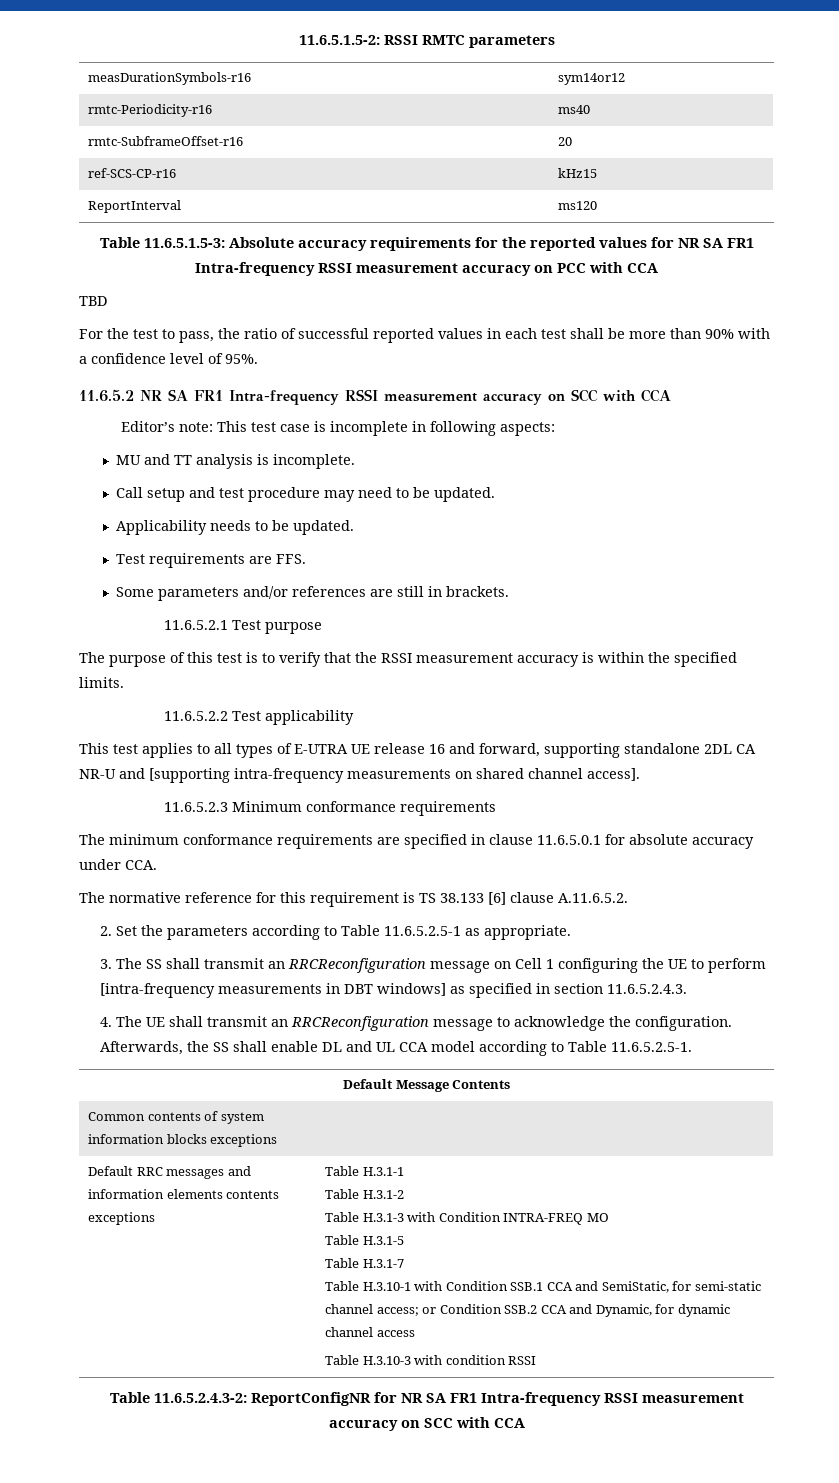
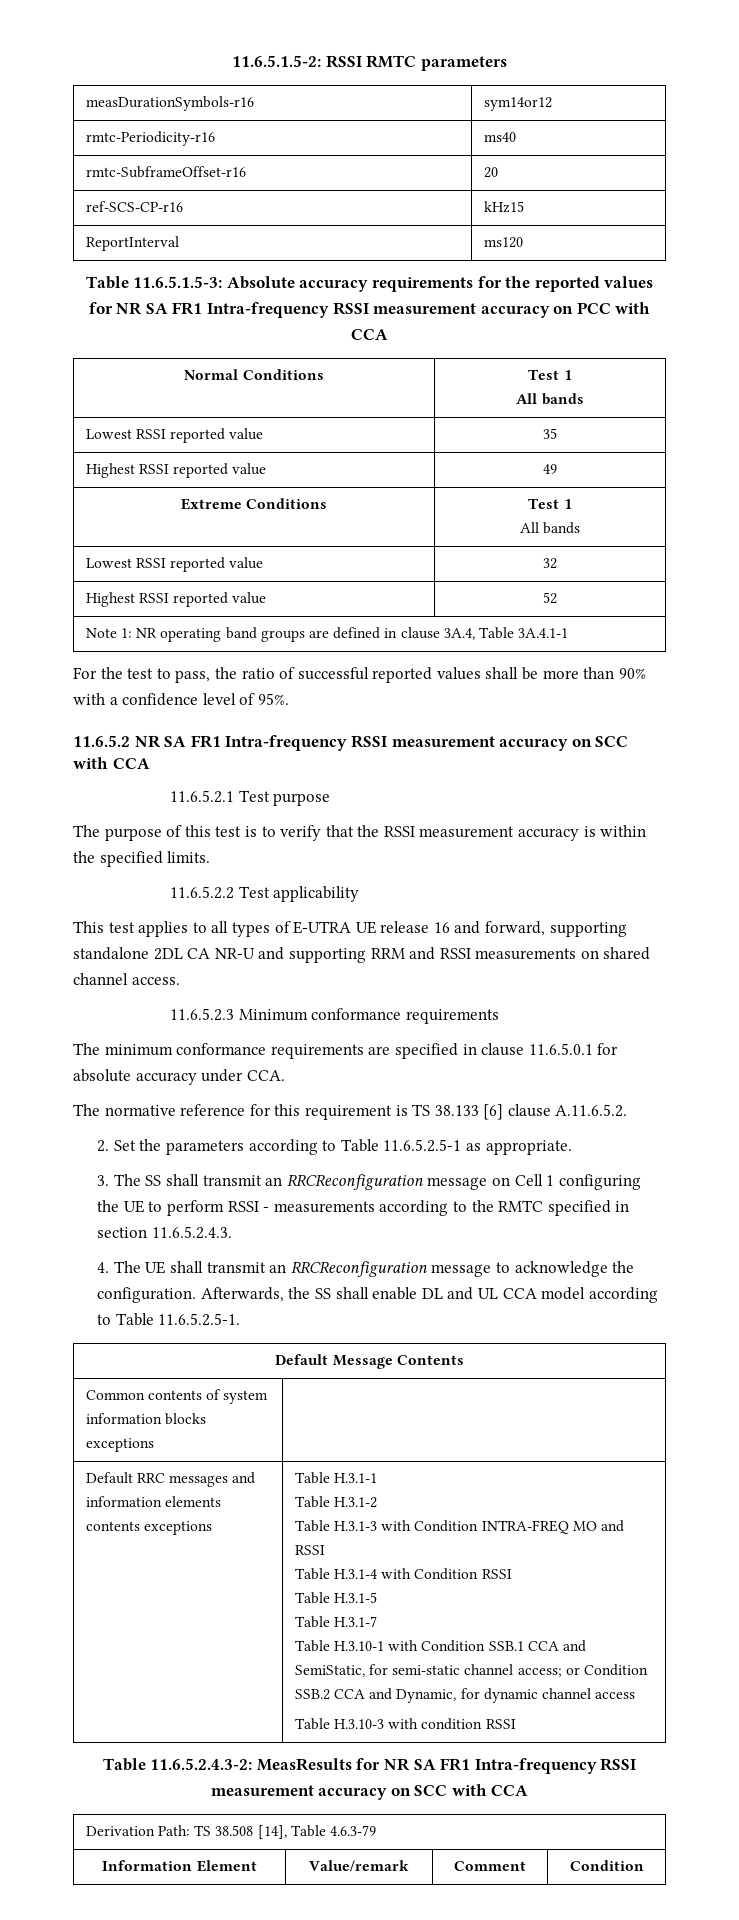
- TBD
+ Normal Conditions | Test 1
+ All bands
+ Lowest RSSI reported value | 35
+ Highest RSSI reported value | 49
+ Extreme Conditions | Test 1
+ All bands
+ Lowest RSSI reported value | 32
+ Highest RSSI reported value | 52
+ Note 1: NR operating band groups are defined in clause 3A.4, Table 3A.4.1-1
- For the test to pass, the ratio of successful reported values in each test shall be more than 90% with a confidence level of 95%.
+ For the test to pass, the ratio of successful reported values shall be more than 90% with a confidence level of 95%.
- Editor’s note: This test case is incomplete in following aspects:
- MU and TT analysis is incomplete.
- Call setup and test procedure may need to be updated.
- Applicability needs to be updated.
- Test requirements are FFS.
- Some parameters and/or references are still in brackets.
- This test applies to all types of E-UTRA UE release 16 and forward, supporting standalone 2DL CA NR-U and [supporting intra-frequency measurements on shared channel access].
+ This test applies to all types of E-UTRA UE release 16 and forward, supporting standalone 2DL CA NR-U and supporting RRM and RSSI measurements on shared channel access.
- 3. The SS shall transmit an RRCReconfiguration message on Cell 1 configuring the UE to perform [intra-frequency measurements in DBT windows] as specified in section 11.6.5.2.4.3.
+ 3. The SS shall transmit an RRCReconfiguration message on Cell 1 configuring the UE to perform RSSI - measurements according to the RMTC specified in section 11.6.5.2.4.3.
- Table H.3.1-3 with Condition INTRA-FREQ MO
+ Table H.3.1-3 with Condition INTRA-FREQ MO and RSSI
+ Table H.3.1-4 with Condition RSSI
- Table 11.6.5.2.4.3-2: ReportConfigNR for NR SA FR1 Intra-frequency RSSI measurement accuracy on SCC with CCA
+ Table 11.6.5.2.4.3-2: MeasResults for NR SA FR1 Intra-frequency RSSI measurement accuracy on SCC with CCA
+ Derivation Path: TS 38.508 [14], Table 4.6.3-79
+ Information Element | Value/remark | Comment | Condition

